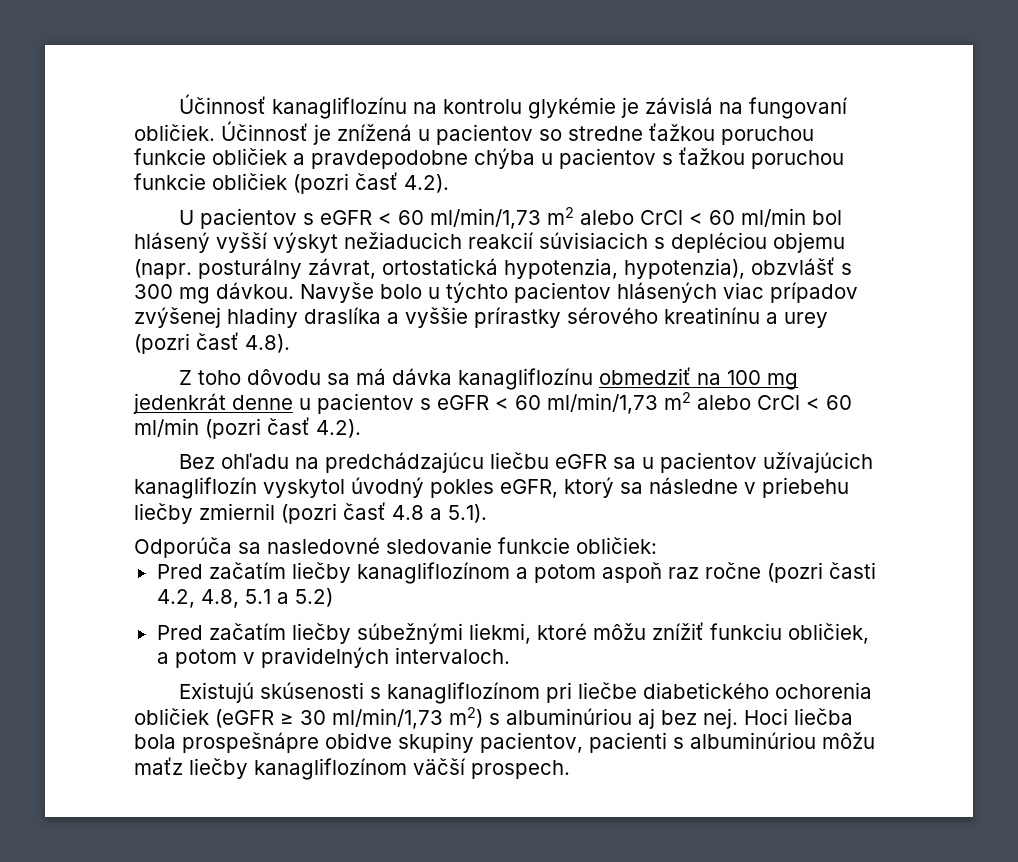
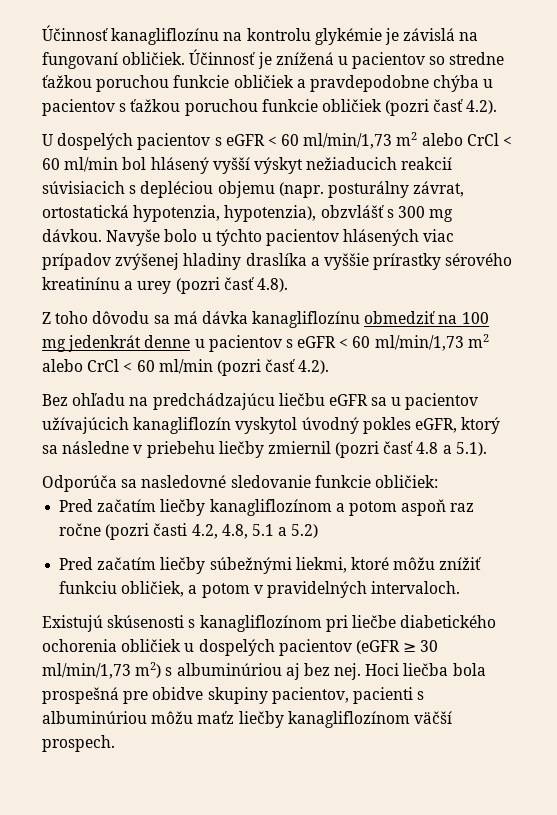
- U pacientov s eGFR < 60 ml/min/1,73 m2 alebo CrCl < 60 ml/min bol hlásený vyšší výskyt nežiaducich reakcií súvisiacich s depléciou objemu (napr. posturálny závrat, ortostatická hypotenzia, hypotenzia), obzvlášť s 300 mg dávkou.
+ U dospelých pacientov s eGFR < 60 ml/min/1,73 m2 alebo CrCl < 60 ml/min bol hlásený vyšší výskyt nežiaducich reakcií súvisiacich s depléciou objemu (napr. posturálny závrat, ortostatická hypotenzia, hypotenzia), obzvlášť s 300 mg dávkou.
- Existujú skúsenosti s kanagliflozínom pri liečbe diabetického ochorenia obličiek (eGFR ≥ 30 ml/min/1,73 m2) s albuminúriou aj bez nej.
+ Existujú skúsenosti s kanagliflozínom pri liečbe diabetického ochorenia obličiek u dospelých pacientov (eGFR ≥ 30 ml/min/1,73 m2) s albuminúriou aj bez nej.
- Hoci liečba bola prospešnápre obidve skupiny pacientov, pacienti s albuminúriou môžu maťz liečby kanagliflozínom väčší prospech.
+ Hoci liečba bola prospešná pre obidve skupiny pacientov, pacienti s albuminúriou môžu maťz liečby kanagliflozínom väčší prospech.

